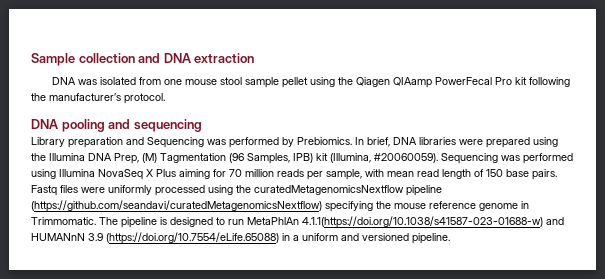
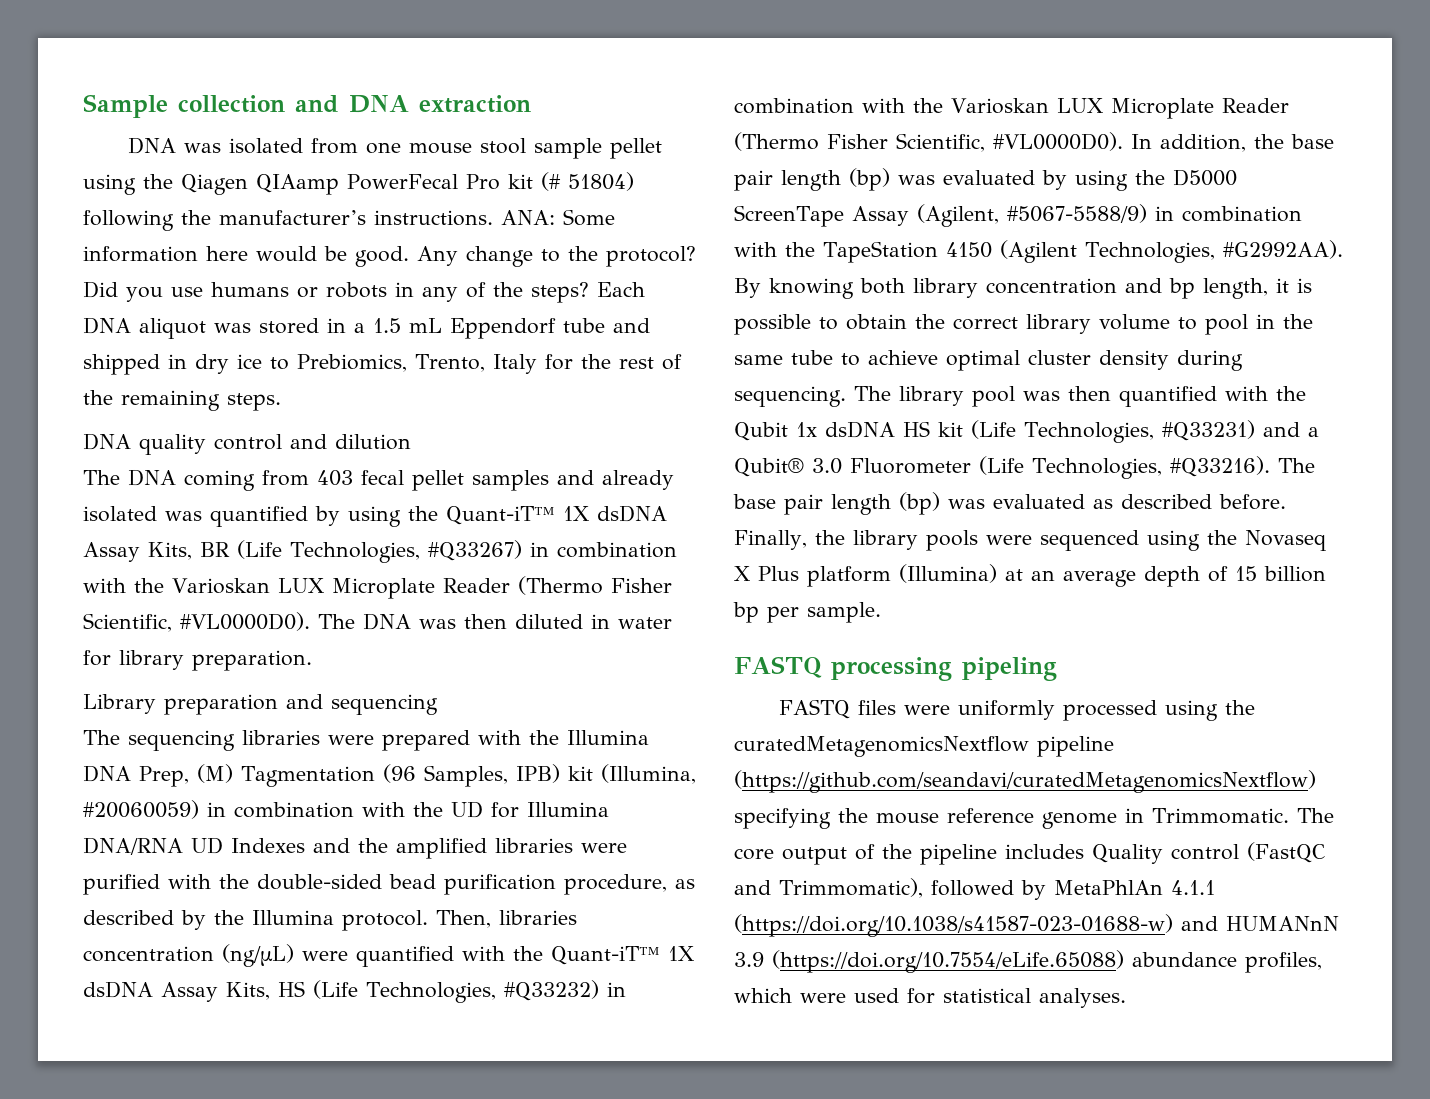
- DNA was isolated from one mouse stool sample pellet using the Qiagen QIAamp PowerFecal Pro kit following the manufacturer’s protocol.
- DNA pooling and sequencing
- Library preparation and Sequencing was performed by Prebiomics. In brief, DNA libraries were prepared using the Illumina DNA Prep, (M) Tagmentation (96 Samples, IPB) kit (Illumina, #20060059). Sequencing was performed using Illumina NovaSeq X Plus aiming for 70 million reads per sample, with mean read length of 150 base pairs. Fastq files were uniformly processed using the curatedMetagenomicsNextflow pipeline (https://github.com/seandavi/curatedMetagenomicsNextflow) specifying the mouse reference genome in Trimmomatic.
+ DNA was isolated from one mouse stool sample pellet using the Qiagen QIAamp PowerFecal Pro kit (# 51804) following the manufacturer’s instructions. ANA: Some information here would be good. Any change to the protocol? Did you use humans or robots in any of the steps? Each DNA aliquot was stored in a 1.5 mL Eppendorf tube and shipped in dry ice to Prebiomics, Trento, Italy for the rest of the remaining steps.
+ DNA quality control and dilution
+ The DNA coming from 403 fecal pellet samples and already isolated was quantified by using the Quant-iT™ 1X dsDNA Assay Kits, BR (Life Technologies, #Q33267) in combination with the Varioskan LUX Microplate Reader (Thermo Fisher Scientific, #VL0000D0). The DNA was then diluted in water for library preparation.
+ Library preparation and sequencing
+ The sequencing libraries were prepared with the Illumina DNA Prep, (M) Tagmentation (96 Samples, IPB) kit (Illumina, #20060059) in combination with the UD for Illumina DNA/RNA UD Indexes and the amplified libraries were purified with the double-sided bead purification procedure, as described by the Illumina protocol. Then, libraries concentration (ng/µL) were quantified with the Quant-iT™ 1X dsDNA Assay Kits, HS (Life Technologies, #Q33232) in combination with the Varioskan LUX Microplate Reader (Thermo Fisher Scientific, #VL0000D0). In addition, the base pair length (bp) was evaluated by using the D5000 ScreenTape Assay (Agilent, #5067-5588/9) in combination with the TapeStation 4150 (Agilent Technologies, #G2992AA). By knowing both library concentration and bp length, it is possible to obtain the correct library volume to pool in the same tube to achieve optimal cluster density during sequencing. The library pool was then quantified with the Qubit 1x dsDNA HS kit (Life Technologies, #Q33231) and a Qubit® 3.0 Fluorometer (Life Technologies, #Q33216). The base pair length (bp) was evaluated as described before. Finally, the library pools were sequenced using the Novaseq X Plus platform (Illumina) at an average depth of 15 billion bp per sample.
+ FASTQ processing pipeling
+ FASTQ files were uniformly processed using the curatedMetagenomicsNextflow pipeline (https://github.com/seandavi/curatedMetagenomicsNextflow) specifying the mouse reference genome in Trimmomatic.
- The pipeline is designed to run MetaPhlAn 4.1.1(https://doi.org/10.1038/s41587-023-01688-w) and HUMANnN 3.9 (https://doi.org/10.7554/eLife.65088) in a uniform and versioned pipeline.
+ The core output of the pipeline includes Quality control (FastQC and Trimmomatic), followed by MetaPhlAn 4.1.1 (https://doi.org/10.1038/s41587-023-01688-w) and HUMANnN 3.9 (https://doi.org/10.7554/eLife.65088) abundance profiles, which were used for statistical analyses.

